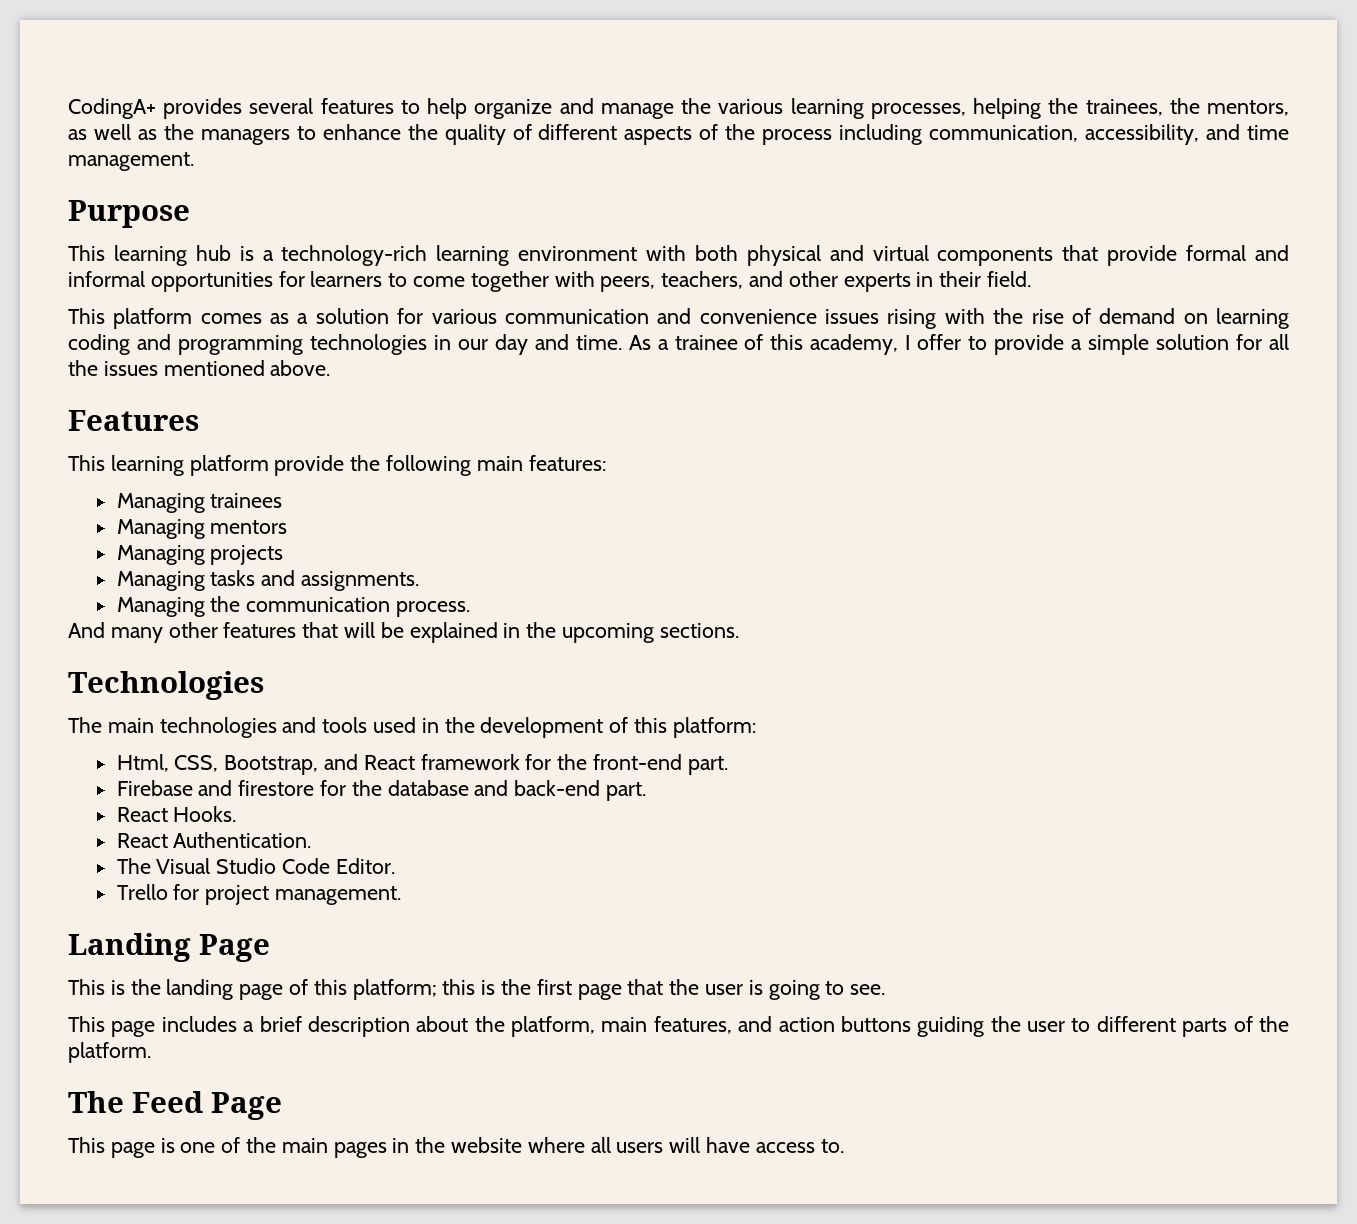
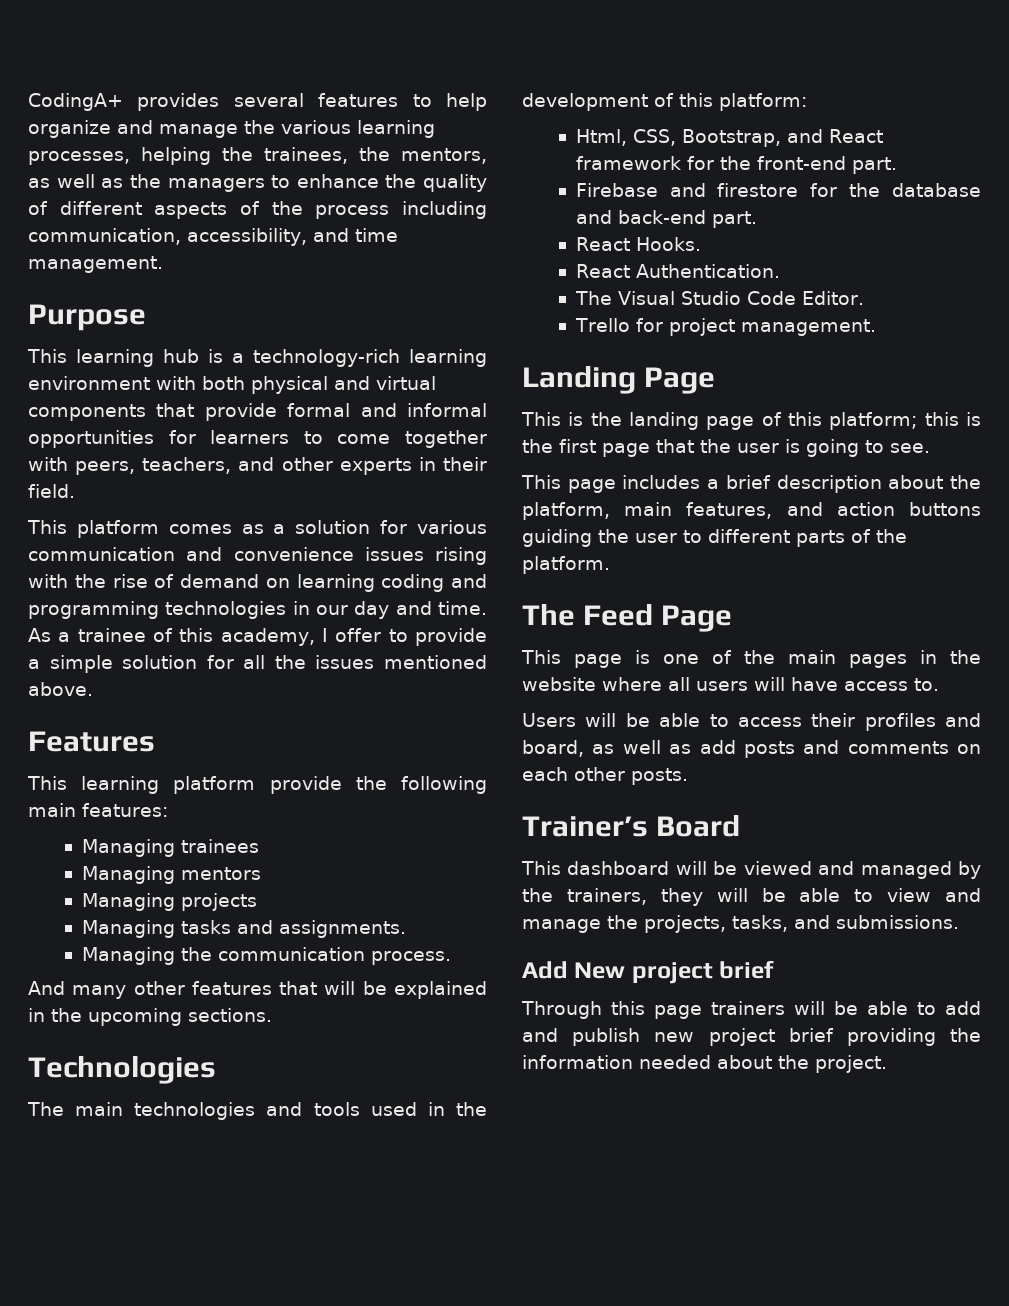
+ Users will be able to access their profiles and board, as well as add posts and comments on each other posts.
+ Trainer’s Board
+ This dashboard will be viewed and managed by the trainers, they will be able to view and manage the projects, tasks, and submissions.
+ Add New project brief
+ Through this page trainers will be able to add and publish new project brief providing the information needed about the project.

